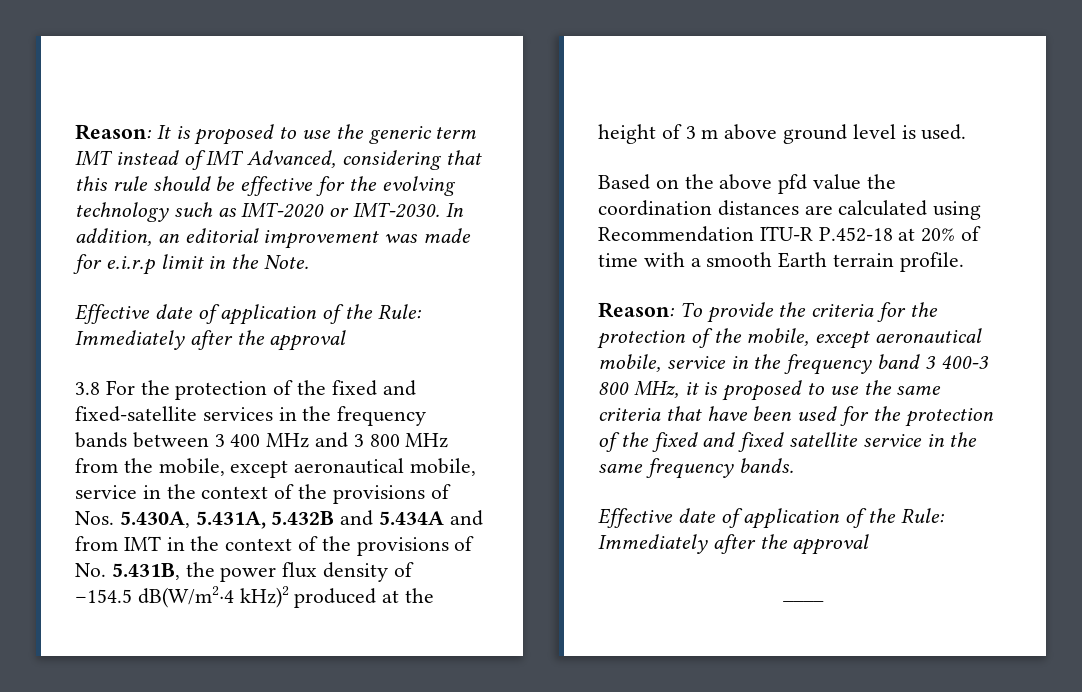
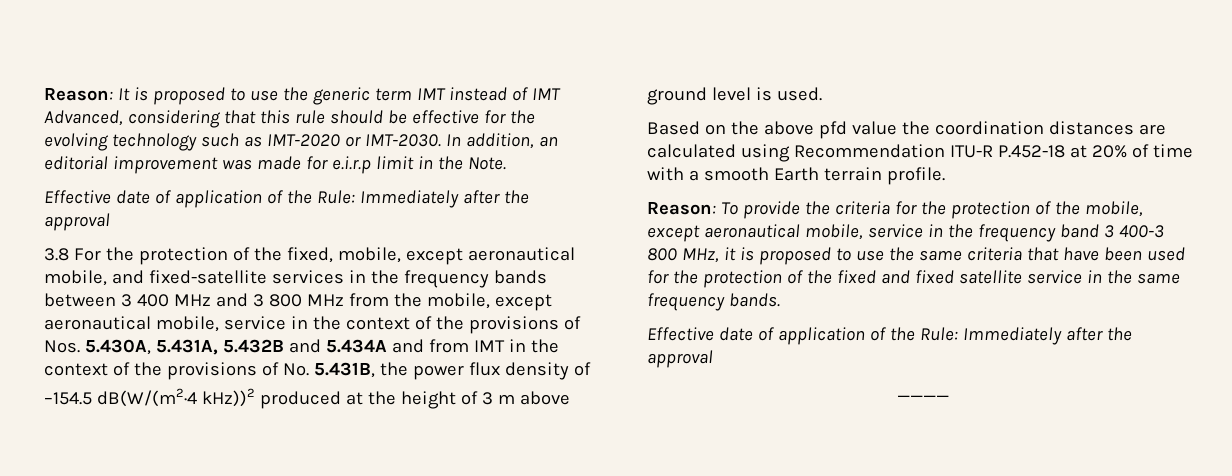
- 3.8 For the protection of the fixed and fixed-satellite services in the frequency bands between 3 400 MHz and 3 800 MHz from the mobile, except aeronautical mobile, service in the context of the provisions of Nos. 5.430A, 5.431A, 5.432B and 5.434A and from IMT in the context of the provisions of No. 5.431B, the power flux density of
+ 3.8 For the protection of the fixed, mobile, except aeronautical mobile, and fixed-satellite services in the frequency bands between 3 400 MHz and 3 800 MHz from the mobile, except aeronautical mobile, service in the context of the provisions of Nos. 5.430A, 5.431A, 5.432B and 5.434A and from IMT in the context of the provisions of No. 5.431B, the power flux density of
- –154.5 dB(W/m2·4 kHz)2 produced at the height of 3 m above ground level is used.
+ –154.5 dB(W/(m2·4 kHz))2 produced at the height of 3 m above ground level is used.

